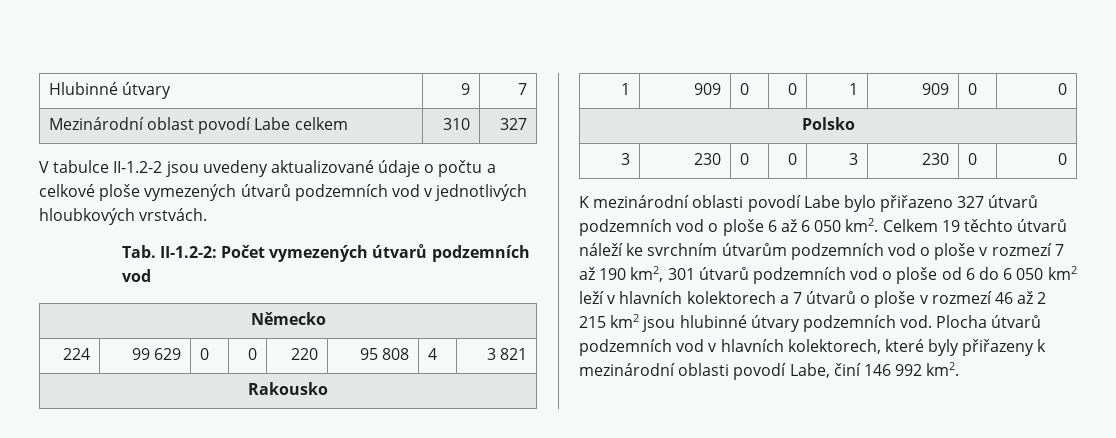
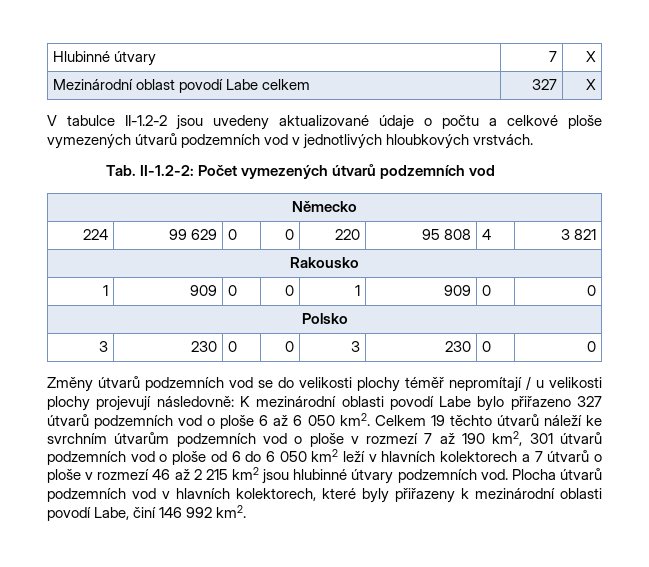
- Hlubinné útvary | 9 | 7
+ Hlubinné útvary | 7 | X
- Mezinárodní oblast povodí Labe celkem | 310 | 327
+ Mezinárodní oblast povodí Labe celkem | 327 | X
- K mezinárodní oblasti povodí Labe bylo přiřazeno 327 útvarů podzemních vod o ploše 6 až 6 050 km2.
+ Změny útvarů podzemních vod se do velikosti plochy téměř nepromítají / u velikosti plochy projevují následovně: K mezinárodní oblasti povodí Labe bylo přiřazeno 327 útvarů podzemních vod o ploše 6 až 6 050 km2.

